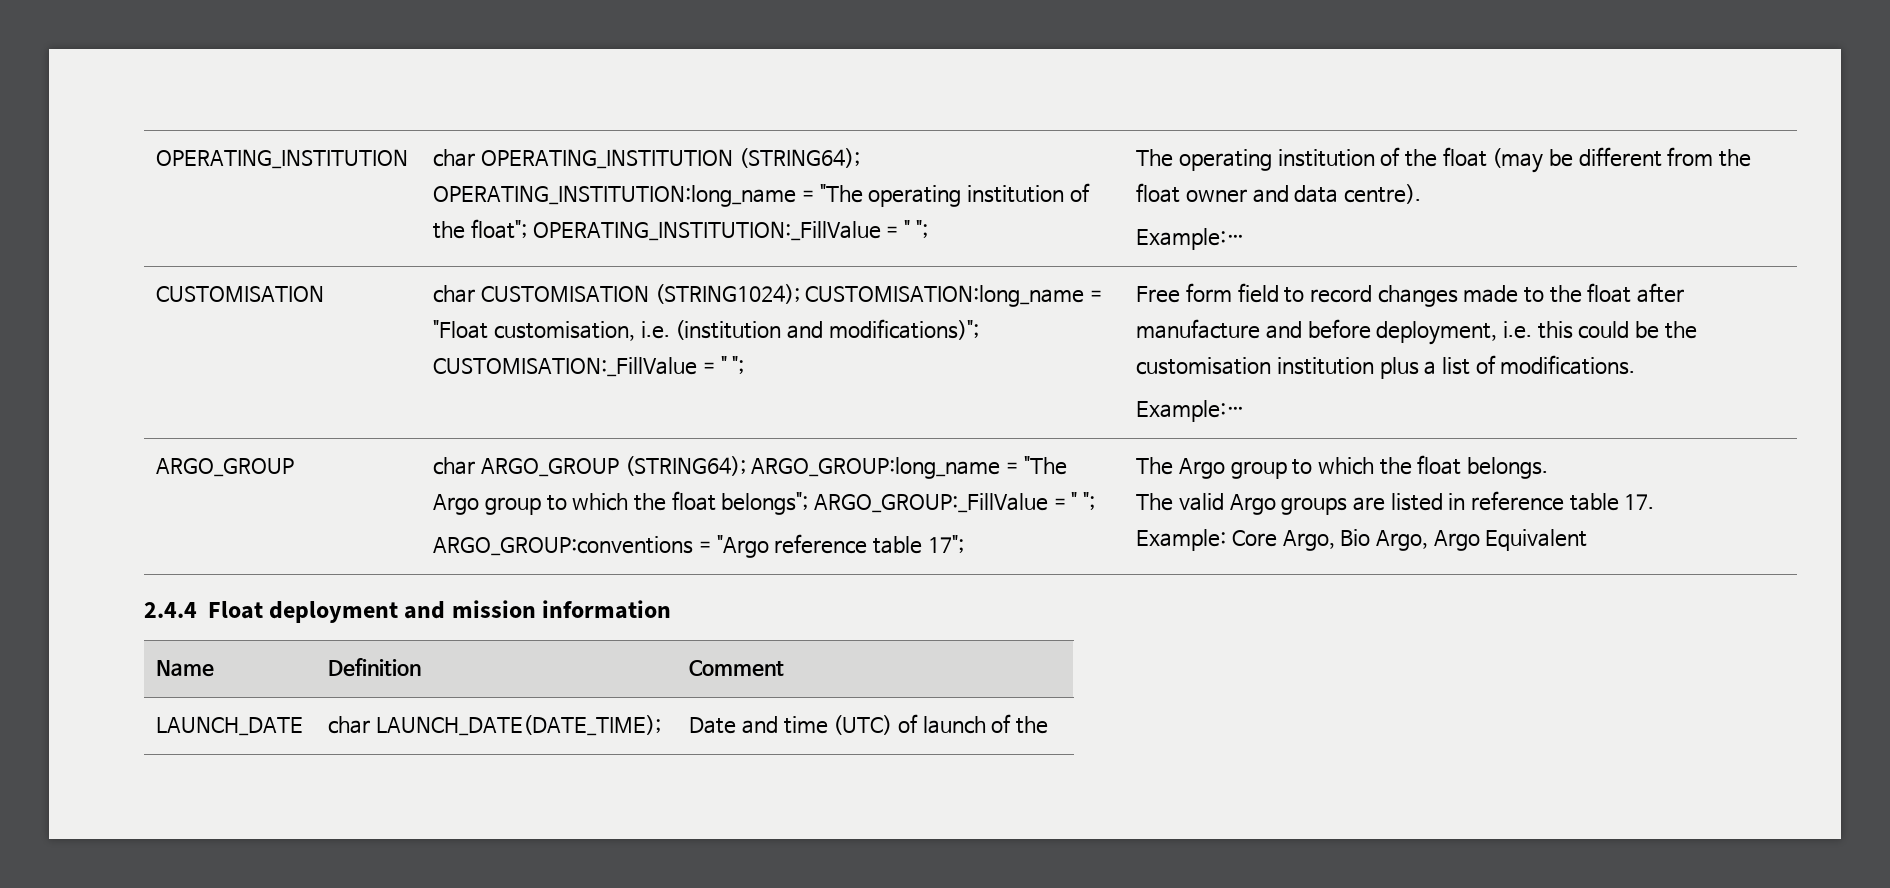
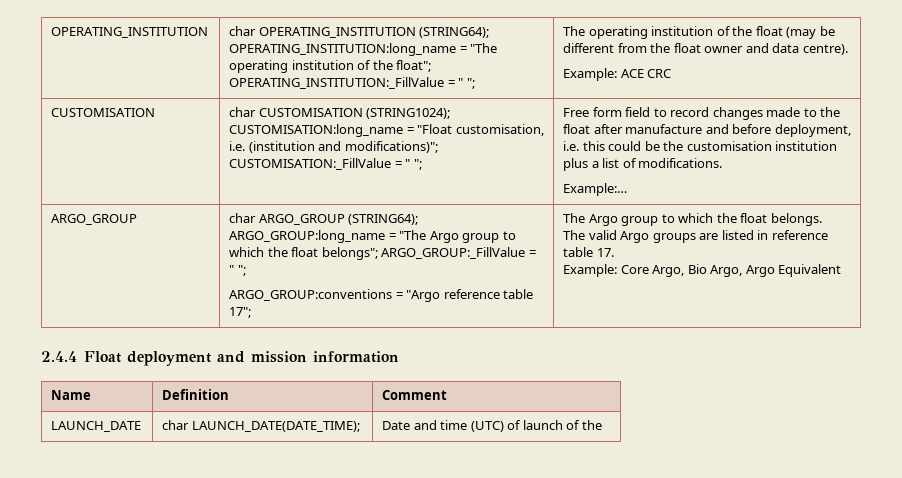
  OPERATING_INSTITUTION | char OPERATING_INSTITUTION (STRING64); OPERATING_INSTITUTION:long_name = "The operating institution of the float"; OPERATING_INSTITUTION:_FillValue = " "; | The operating institution of the float (may be different from the float owner and data centre).
- Example:…
+ Example: ACE CRC

